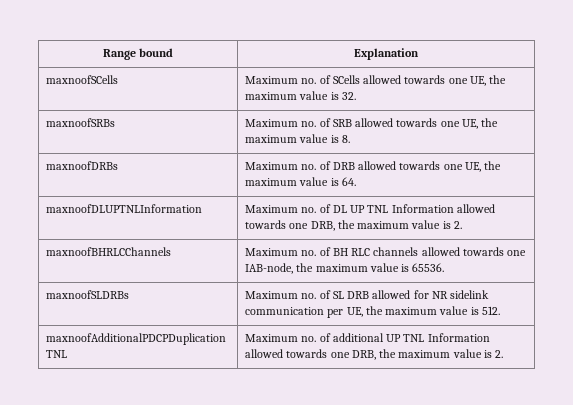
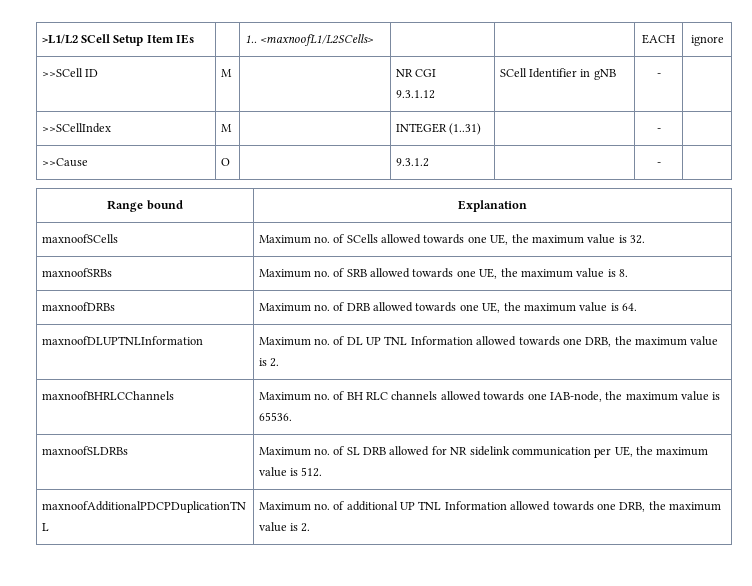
+ >L1/L2 SCell Setup Item IEs | | 1.. <maxnoofL1/L2SCells> | | | EACH | ignore
+ >>SCell ID | M | | NR CGI
+ 9.3.1.12 | SCell Identifier in gNB | - |
+ >>SCellIndex | M | | INTEGER (1..31) | | - |
+ >>Cause | O | | 9.3.1.2 | | - |

